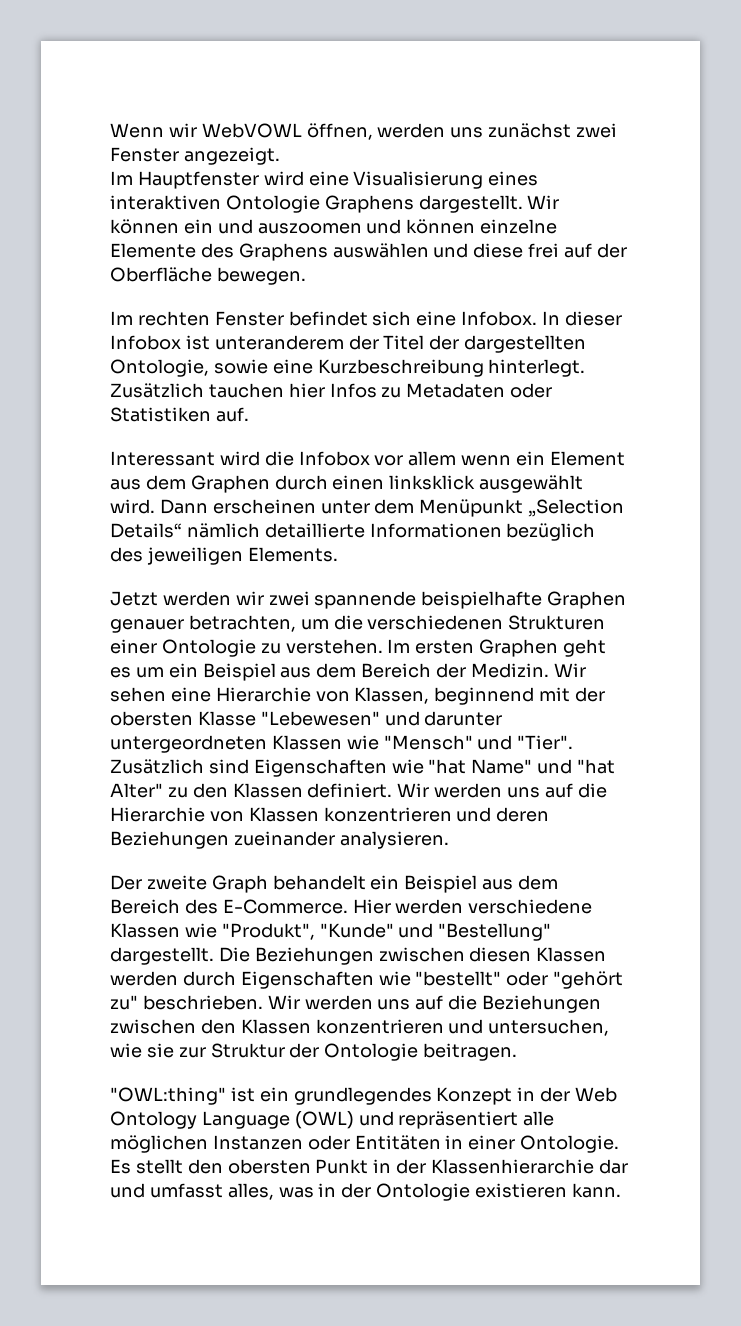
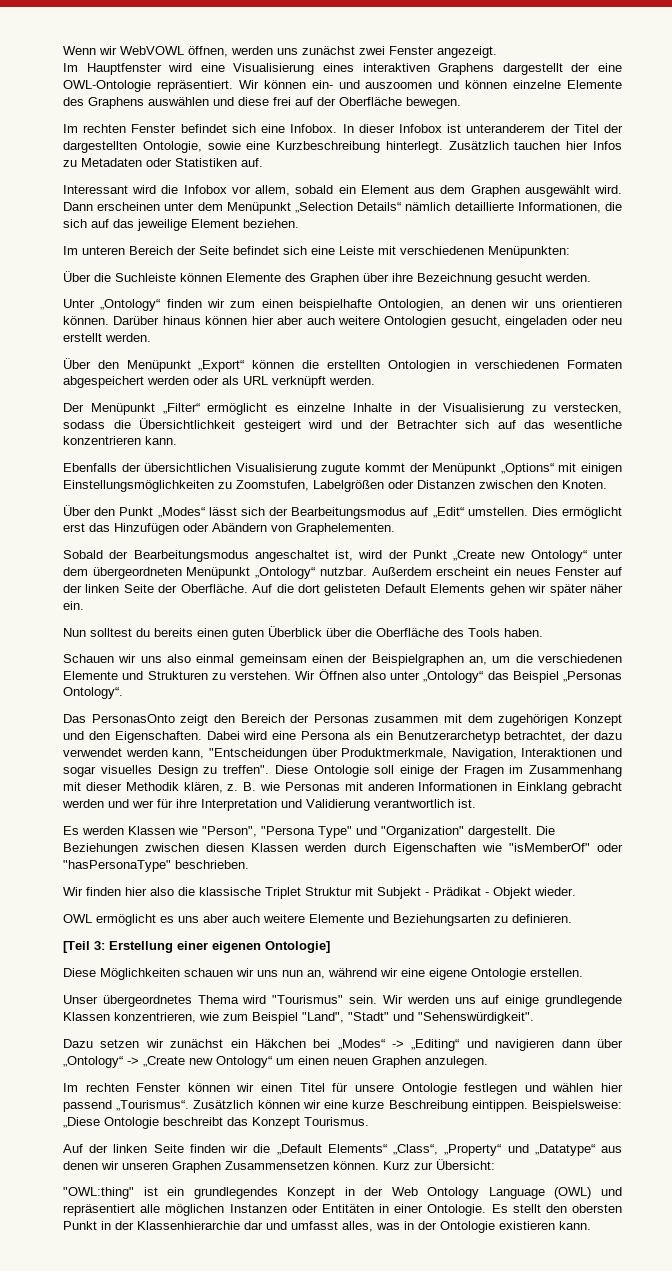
- Im Hauptfenster wird eine Visualisierung eines interaktiven Ontologie Graphens dargestellt.
+ Im Hauptfenster wird eine Visualisierung eines interaktiven Graphens dargestellt der eine OWL-Ontologie repräsentiert.
- Wir können ein und auszoomen und können einzelne Elemente des Graphens auswählen und diese frei auf der Oberfläche bewegen.
+ Wir können ein- und auszoomen und können einzelne Elemente des Graphens auswählen und diese frei auf der Oberfläche bewegen.
- Interessant wird die Infobox vor allem wenn ein Element aus dem Graphen durch einen linksklick ausgewählt wird.
+ Interessant wird die Infobox vor allem, sobald ein Element aus dem Graphen ausgewählt wird.
- Dann erscheinen unter dem Menüpunkt „Selection Details“ nämlich detaillierte Informationen bezüglich des jeweiligen Elements.
- Jetzt werden wir zwei spannende beispielhafte Graphen genauer betrachten, um die verschiedenen Strukturen einer Ontologie zu verstehen. Im ersten Graphen geht es um ein Beispiel aus dem Bereich der Medizin. Wir sehen eine Hierarchie von Klassen, beginnend mit der obersten Klasse "Lebewesen" und darunter untergeordneten Klassen wie "Mensch" und "Tier". Zusätzlich sind Eigenschaften wie "hat Name" und "hat Alter" zu den Klassen definiert. Wir werden uns auf die Hierarchie von Klassen konzentrieren und deren Beziehungen zueinander analysieren.
- Der zweite Graph behandelt ein Beispiel aus dem Bereich des E-Commerce. Hier werden verschiedene Klassen wie "Produkt", "Kunde" und "Bestellung" dargestellt.
+ Dann erscheinen unter dem Menüpunkt „Selection Details“ nämlich detaillierte Informationen, die sich auf das jeweilige Element beziehen.
+ Im unteren Bereich der Seite befindet sich eine Leiste mit verschiedenen Menüpunkten:
+ Über die Suchleiste können Elemente des Graphen über ihre Bezeichnung gesucht werden.
+ Unter „Ontology“ finden wir zum einen beispielhafte Ontologien, an denen wir uns orientieren können. Darüber hinaus können hier aber auch weitere Ontologien gesucht, eingeladen oder neu erstellt werden.
+ Über den Menüpunkt „Export“ können die erstellten Ontologien in verschiedenen Formaten abgespeichert werden oder als URL verknüpft werden.
+ Der Menüpunkt „Filter“ ermöglicht es einzelne Inhalte in der Visualisierung zu verstecken, sodass die Übersichtlichkeit gesteigert wird und der Betrachter sich auf das wesentliche konzentrieren kann.
+ Ebenfalls der übersichtlichen Visualisierung zugute kommt der Menüpunkt „Options“ mit einigen Einstellungsmöglichkeiten zu Zoomstufen, Labelgrößen oder Distanzen zwischen den Knoten.
+ Über den Punkt „Modes“ lässt sich der Bearbeitungsmodus auf „Edit“ umstellen. Dies ermöglicht erst das Hinzufügen oder Abändern von Graphelementen.
+ Sobald der Bearbeitungsmodus angeschaltet ist, wird der Punkt „Create new Ontology“ unter dem übergeordneten Menüpunkt „Ontology“ nutzbar. Außerdem erscheint ein neues Fenster auf der linken Seite der Oberfläche. Auf die dort gelisteten Default Elements gehen wir später näher ein.
+ Nun solltest du bereits einen guten Überblick über die Oberfläche des Tools haben.
+ Schauen wir uns also einmal gemeinsam einen der Beispielgraphen an, um die verschiedenen Elemente und Strukturen zu verstehen. Wir Öffnen also unter „Ontology“ das Beispiel „Personas Ontology“.
+ Das PersonasOnto zeigt den Bereich der Personas zusammen mit dem zugehörigen Konzept und den Eigenschaften. Dabei wird eine Persona als ein Benutzerarchetyp betrachtet, der dazu verwendet werden kann, "Entscheidungen über Produktmerkmale, Navigation, Interaktionen und sogar visuelles Design zu treffen". Diese Ontologie soll einige der Fragen im Zusammenhang mit dieser Methodik klären, z. B. wie Personas mit anderen Informationen in Einklang gebracht werden und wer für ihre Interpretation und Validierung verantwortlich ist.
+ Es werden Klassen wie "Person", "Persona Type" und "Organization" dargestellt.
- Die Beziehungen zwischen diesen Klassen werden durch Eigenschaften wie "bestellt" oder "gehört zu" beschrieben. Wir werden uns auf die Beziehungen zwischen den Klassen konzentrieren und untersuchen, wie sie zur Struktur der Ontologie beitragen.
+ Die Beziehungen zwischen diesen Klassen werden durch Eigenschaften wie "isMemberOf" oder "hasPersonaType" beschrieben.
+ Wir finden hier also die klassische Triplet Struktur mit Subjekt - Prädikat - Objekt wieder.
+ OWL ermöglicht es uns aber auch weitere Elemente und Beziehungsarten zu definieren.
+ [Teil 3: Erstellung einer eigenen Ontologie]
+ Diese Möglichkeiten schauen wir uns nun an, während wir eine eigene Ontologie erstellen.
+ Unser übergeordnetes Thema wird "Tourismus" sein. Wir werden uns auf einige grundlegende Klassen konzentrieren, wie zum Beispiel "Land", "Stadt" und "Sehenswürdigkeit".
+ Dazu setzen wir zunächst ein Häkchen bei „Modes“ -> „Editing“ und navigieren dann über „Ontology“ -> „Create new Ontology“ um einen neuen Graphen anzulegen.
+ Im rechten Fenster können wir einen Titel für unsere Ontologie festlegen und wählen hier passend „Tourismus“. Zusätzlich können wir eine kurze Beschreibung eintippen. Beispielsweise: „Diese Ontologie beschreibt das Konzept Tourismus.
+ Auf der linken Seite finden wir die „Default Elements“ „Class“, „Property“ und „Datatype“ aus denen wir unseren Graphen Zusammensetzen können. Kurz zur Übersicht:

